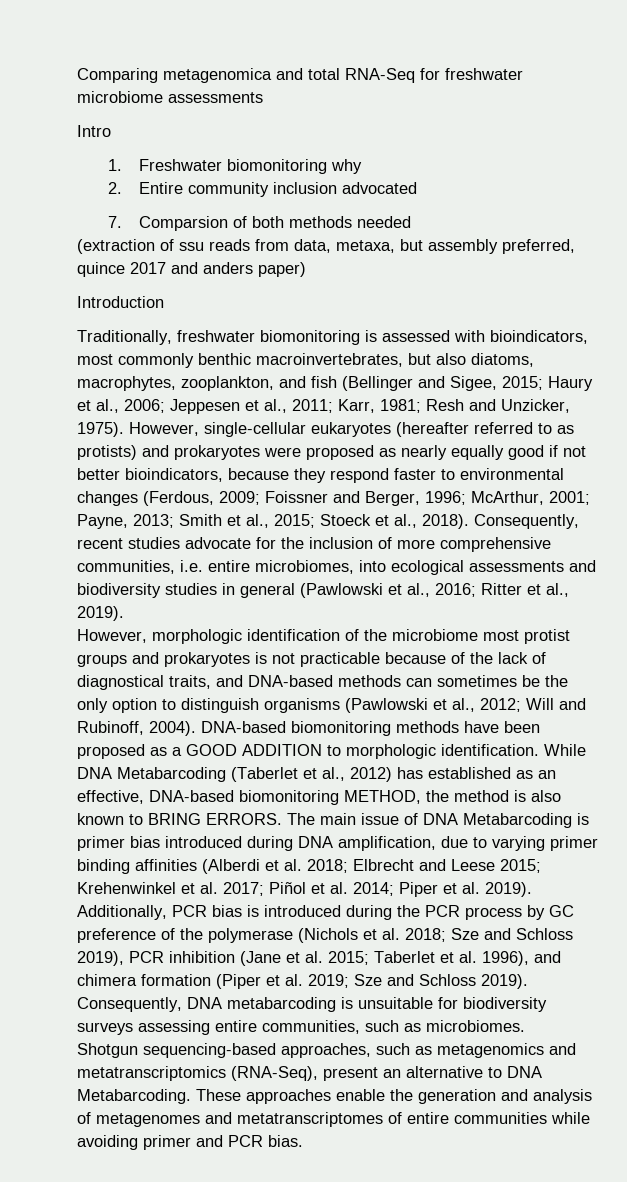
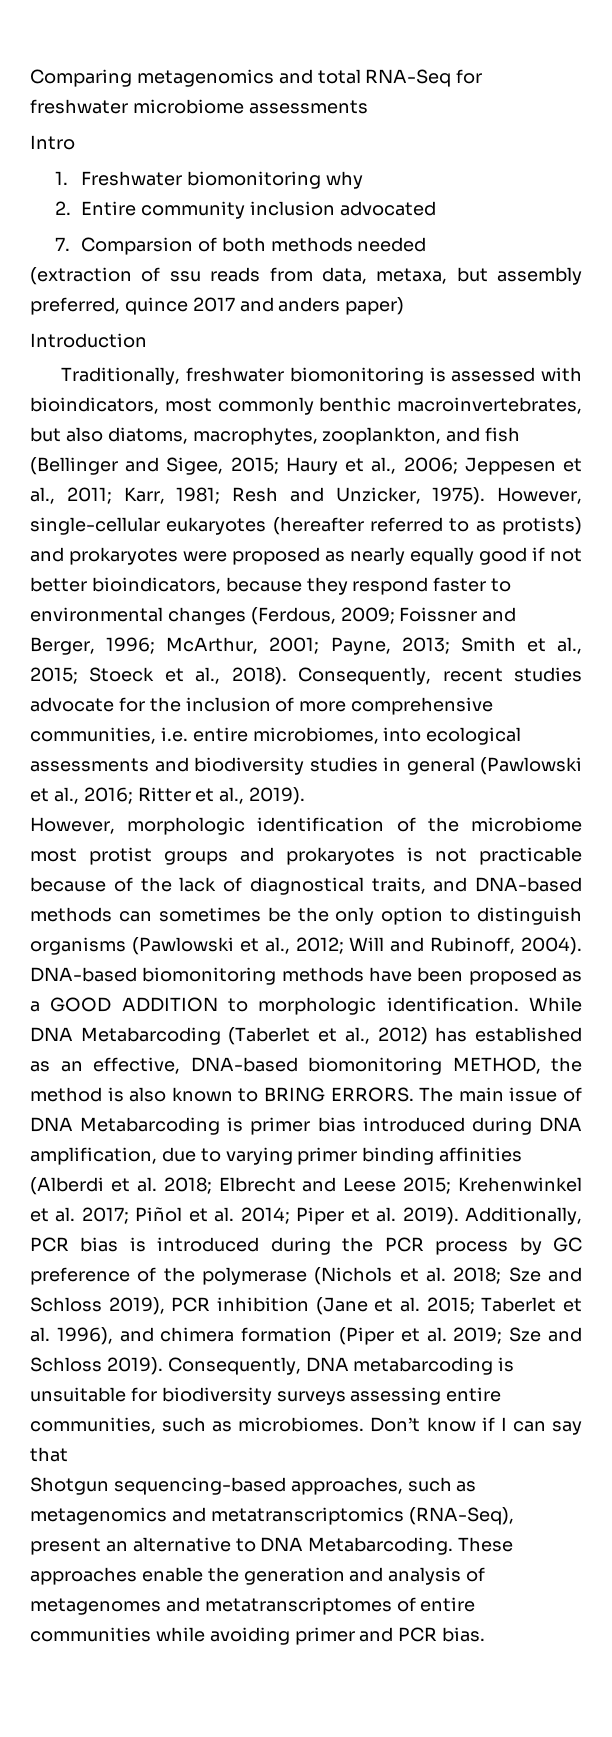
- Comparing metagenomica and total RNA-Seq for freshwater microbiome assessments
+ Comparing metagenomics and total RNA-Seq for freshwater microbiome assessments
+ Don’t know if I can say that

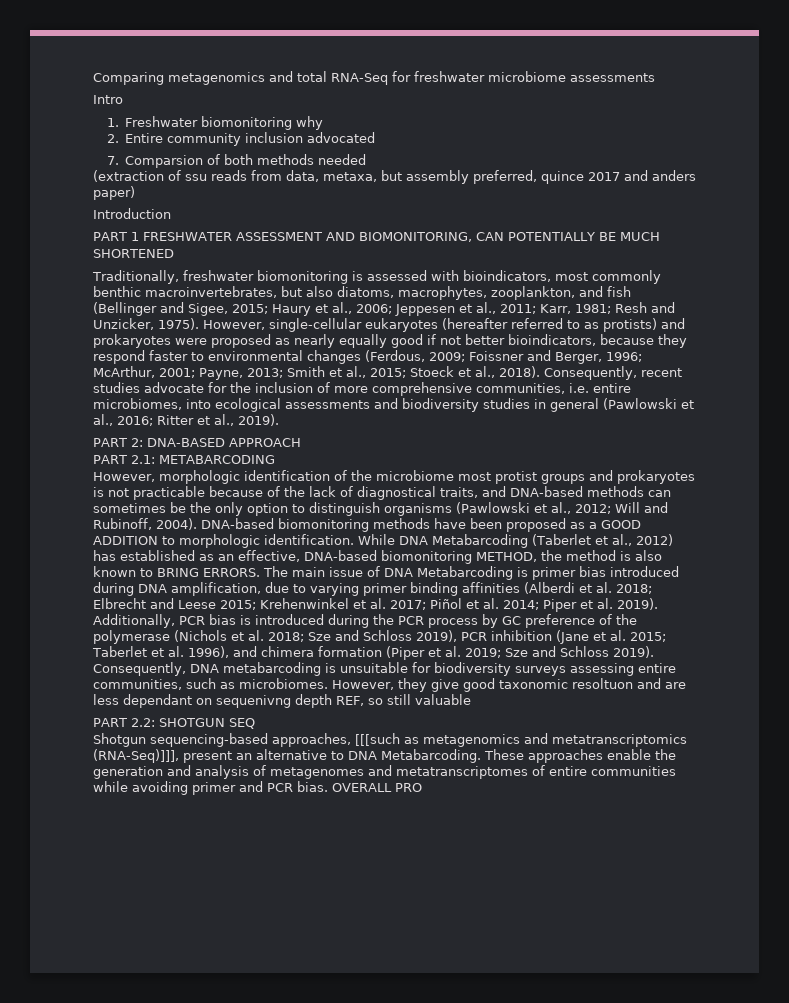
+ PART 1 FRESHWATER ASSESSMENT AND BIOMONITORING, CAN POTENTIALLY BE MUCH SHORTENED
+ PART 2: DNA-BASED APPROACH
+ PART 2.1: METABARCODING
- Don’t know if I can say that
+ However, they give good taxonomic resoltuon and are less dependant on sequenivng depth REF, so still valuable
+ PART 2.2: SHOTGUN SEQ
- Shotgun sequencing-based approaches, such as metagenomics and metatranscriptomics (RNA-Seq), present an alternative to DNA Metabarcoding.
+ Shotgun sequencing-based approaches, [[[such as metagenomics and metatranscriptomics (RNA-Seq)]]], present an alternative to DNA Metabarcoding.
+ OVERALL PRO

